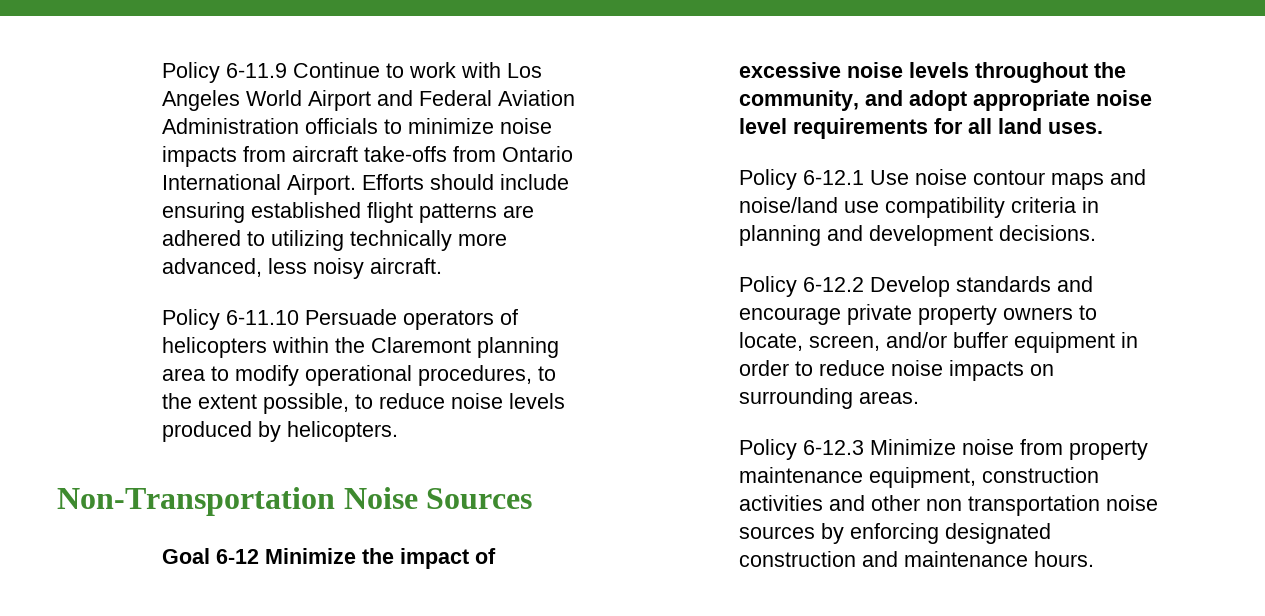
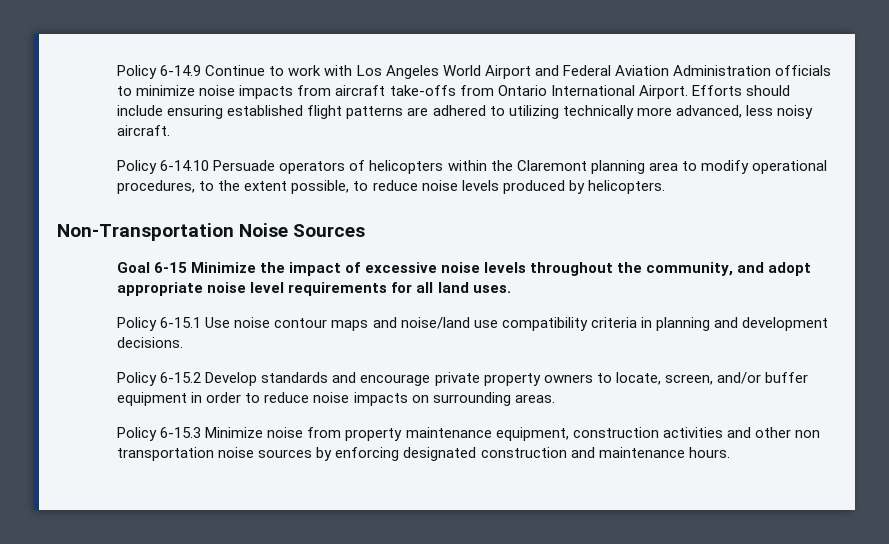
- Policy 6-11.9 Continue to work with Los Angeles World Airport and Federal Aviation Administration officials to minimize noise impacts from aircraft take-offs from Ontario International Airport.
+ Policy 6-14.9 Continue to work with Los Angeles World Airport and Federal Aviation Administration officials to minimize noise impacts from aircraft take-offs from Ontario International Airport.
- Policy 6-11.10 Persuade operators of helicopters within the Claremont planning area to modify operational procedures, to the extent possible, to reduce noise levels produced by helicopters.
+ Policy 6-14.10 Persuade operators of helicopters within the Claremont planning area to modify operational procedures, to the extent possible, to reduce noise levels produced by helicopters.
- Goal 6-12 Minimize the impact of excessive noise levels throughout the community, and adopt appropriate noise level requirements for all land uses.
+ Goal 6-15 Minimize the impact of excessive noise levels throughout the community, and adopt appropriate noise level requirements for all land uses.
- Policy 6-12.1 Use noise contour maps and noise/land use compatibility criteria in planning and development decisions.
+ Policy 6-15.1 Use noise contour maps and noise/land use compatibility criteria in planning and development decisions.
- Policy 6-12.2 Develop standards and encourage private property owners to locate, screen, and/or buffer equipment in order to reduce noise impacts on surrounding areas.
+ Policy 6-15.2 Develop standards and encourage private property owners to locate, screen, and/or buffer equipment in order to reduce noise impacts on surrounding areas.
- Policy 6-12.3 Minimize noise from property maintenance equipment, construction activities and other non transportation noise sources by enforcing designated construction and maintenance hours.
+ Policy 6-15.3 Minimize noise from property maintenance equipment, construction activities and other non transportation noise sources by enforcing designated construction and maintenance hours.

